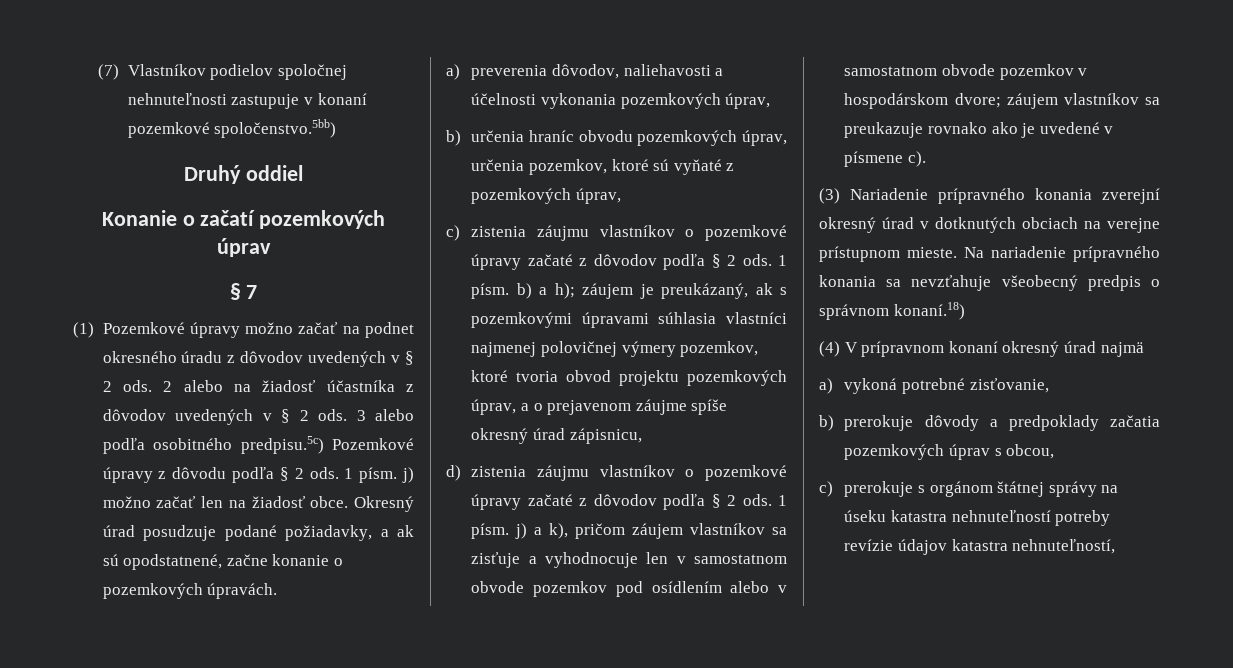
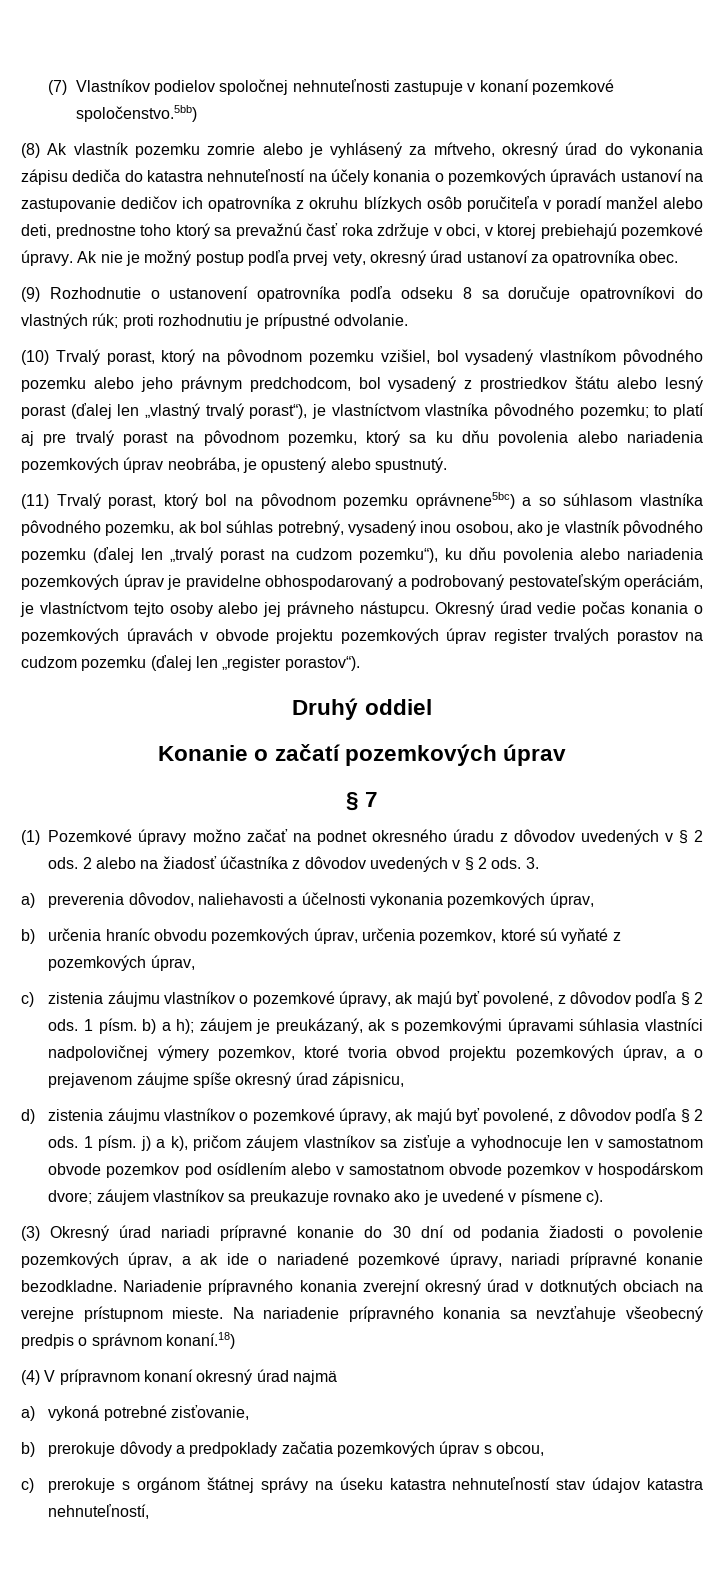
+ (8) Ak vlastník pozemku zomrie alebo je vyhlásený za mŕtveho, okresný úrad do vykonania zápisu dediča do katastra nehnuteľností na účely konania o pozemkových úpravách ustanoví na zastupovanie dedičov ich opatrovníka z okruhu blízkych osôb poručiteľa v poradí manžel alebo deti, prednostne toho ktorý sa prevažnú časť roka zdržuje v obci, v ktorej prebiehajú pozemkové úpravy. Ak nie je možný postup podľa prvej vety, okresný úrad ustanoví za opatrovníka obec.
+ (9) Rozhodnutie o ustanovení opatrovníka podľa odseku 8 sa doručuje opatrovníkovi do vlastných rúk; proti rozhodnutiu je prípustné odvolanie.
+ (10) Trvalý porast, ktorý na pôvodnom pozemku vzišiel, bol vysadený vlastníkom pôvodného pozemku alebo jeho právnym predchodcom, bol vysadený z prostriedkov štátu alebo lesný porast (ďalej len „vlastný trvalý porast“), je vlastníctvom vlastníka pôvodného pozemku; to platí aj pre trvalý porast na pôvodnom pozemku, ktorý sa ku dňu povolenia alebo nariadenia pozemkových úprav neobrába, je opustený alebo spustnutý.
+ (11) Trvalý porast, ktorý bol na pôvodnom pozemku oprávnene5bc) a so súhlasom vlastníka pôvodného pozemku, ak bol súhlas potrebný, vysadený inou osobou, ako je vlastník pôvodného pozemku (ďalej len „trvalý porast na cudzom pozemku“), ku dňu povolenia alebo nariadenia pozemkových úprav je pravidelne obhospodarovaný a podrobovaný pestovateľským operáciám, je vlastníctvom tejto osoby alebo jej právneho nástupcu. Okresný úrad vedie počas konania o pozemkových úpravách v obvode projektu pozemkových úprav register trvalých porastov na cudzom pozemku (ďalej len „register porastov“).
- 3 alebo podľa osobitného predpisu.5c) Pozemkové úpravy z dôvodu podľa § 2 ods. 1 písm. j) možno začať len na žiadosť obce. Okresný úrad posudzuje podané požiadavky, a ak sú opodstatnené, začne konanie o pozemkových úpravách.
+ 3.
- c) zistenia záujmu vlastníkov o pozemkové úpravy začaté z dôvodov podľa § 2 ods.
+ c) zistenia záujmu vlastníkov o pozemkové úpravy, ak majú byť povolené, z dôvodov podľa § 2 ods.
- 1 písm. b) a h); záujem je preukázaný, ak s pozemkovými úpravami súhlasia vlastníci najmenej polovičnej výmery pozemkov, ktoré tvoria obvod projektu pozemkových úprav, a o prejavenom záujme spíše okresný úrad zápisnicu,
+ 1 písm. b) a h); záujem je preukázaný, ak s pozemkovými úpravami súhlasia vlastníci nadpolovičnej výmery pozemkov, ktoré tvoria obvod projektu pozemkových úprav, a o prejavenom záujme spíše okresný úrad zápisnicu,
- d) zistenia záujmu vlastníkov o pozemkové úpravy začaté z dôvodov podľa § 2 ods.
+ d) zistenia záujmu vlastníkov o pozemkové úpravy, ak majú byť povolené, z dôvodov podľa § 2 ods.
- (3) Nariadenie prípravného konania zverejní okresný úrad v dotknutých obciach na verejne prístupnom mieste.
+ (3) Okresný úrad nariadi prípravné konanie do 30 dní od podania žiadosti o povolenie pozemkových úprav, a ak ide o nariadené pozemkové úpravy, nariadi prípravné konanie bezodkladne. Nariadenie prípravného konania zverejní okresný úrad v dotknutých obciach na verejne prístupnom mieste.
- c) prerokuje s orgánom štátnej správy na úseku katastra nehnuteľností potreby revízie údajov katastra nehnuteľností,
+ c) prerokuje s orgánom štátnej správy na úseku katastra nehnuteľností stav údajov katastra nehnuteľností,

